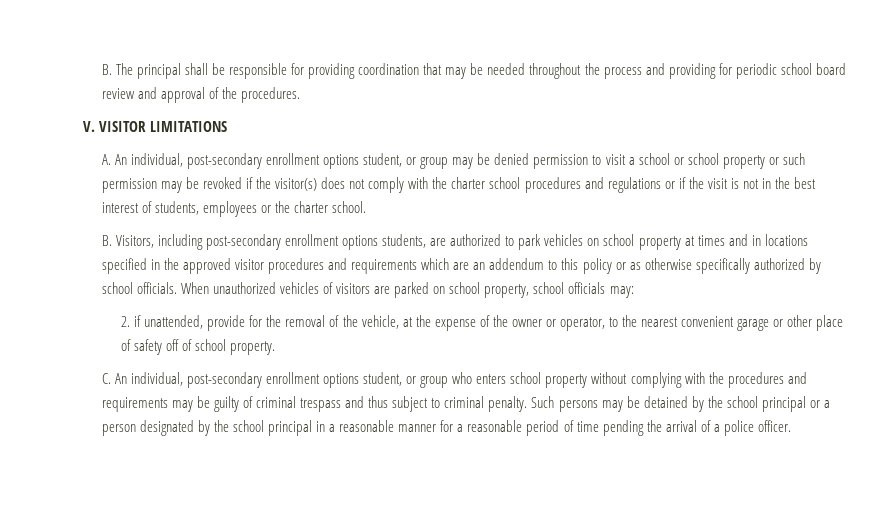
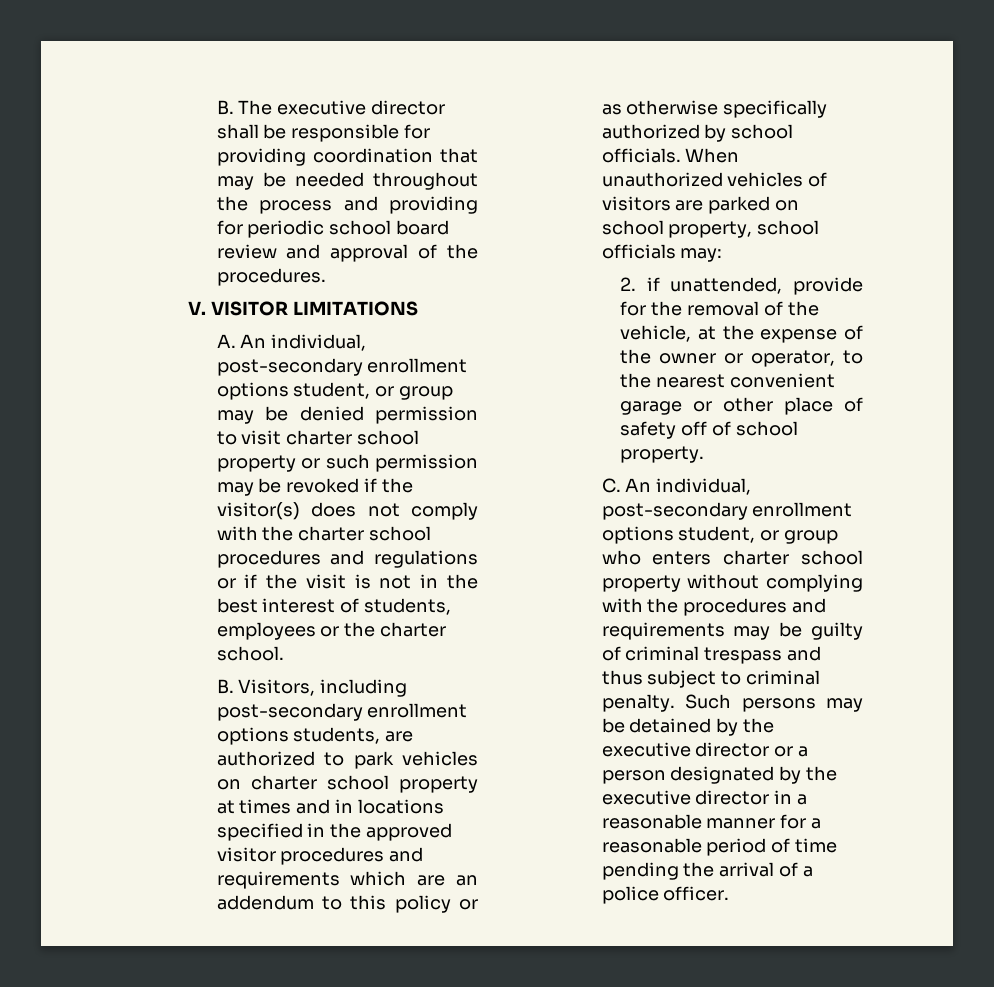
- B. The principal shall be responsible for providing coordination that may be needed throughout the process and providing for periodic school board review and approval of the procedures.
+ B. The executive director shall be responsible for providing coordination that may be needed throughout the process and providing for periodic school board review and approval of the procedures.
- A. An individual, post-secondary enrollment options student, or group may be denied permission to visit a school or school property or such permission may be revoked if the visitor(s) does not comply with the charter school procedures and regulations or if the visit is not in the best interest of students, employees or the charter school.
+ A. An individual, post-secondary enrollment options student, or group may be denied permission to visit charter school property or such permission may be revoked if the visitor(s) does not comply with the charter school procedures and regulations or if the visit is not in the best interest of students, employees or the charter school.
- B. Visitors, including post-secondary enrollment options students, are authorized to park vehicles on school property at times and in locations specified in the approved visitor procedures and requirements which are an addendum to this policy or as otherwise specifically authorized by school officials.
+ B. Visitors, including post-secondary enrollment options students, are authorized to park vehicles on charter school property at times and in locations specified in the approved visitor procedures and requirements which are an addendum to this policy or as otherwise specifically authorized by school officials.
- C. An individual, post-secondary enrollment options student, or group who enters school property without complying with the procedures and requirements may be guilty of criminal trespass and thus subject to criminal penalty.
+ C. An individual, post-secondary enrollment options student, or group who enters charter school property without complying with the procedures and requirements may be guilty of criminal trespass and thus subject to criminal penalty.
- Such persons may be detained by the school principal or a person designated by the school principal in a reasonable manner for a reasonable period of time pending the arrival of a police officer.
+ Such persons may be detained by the executive director or a person designated by the executive director in a reasonable manner for a reasonable period of time pending the arrival of a police officer.

